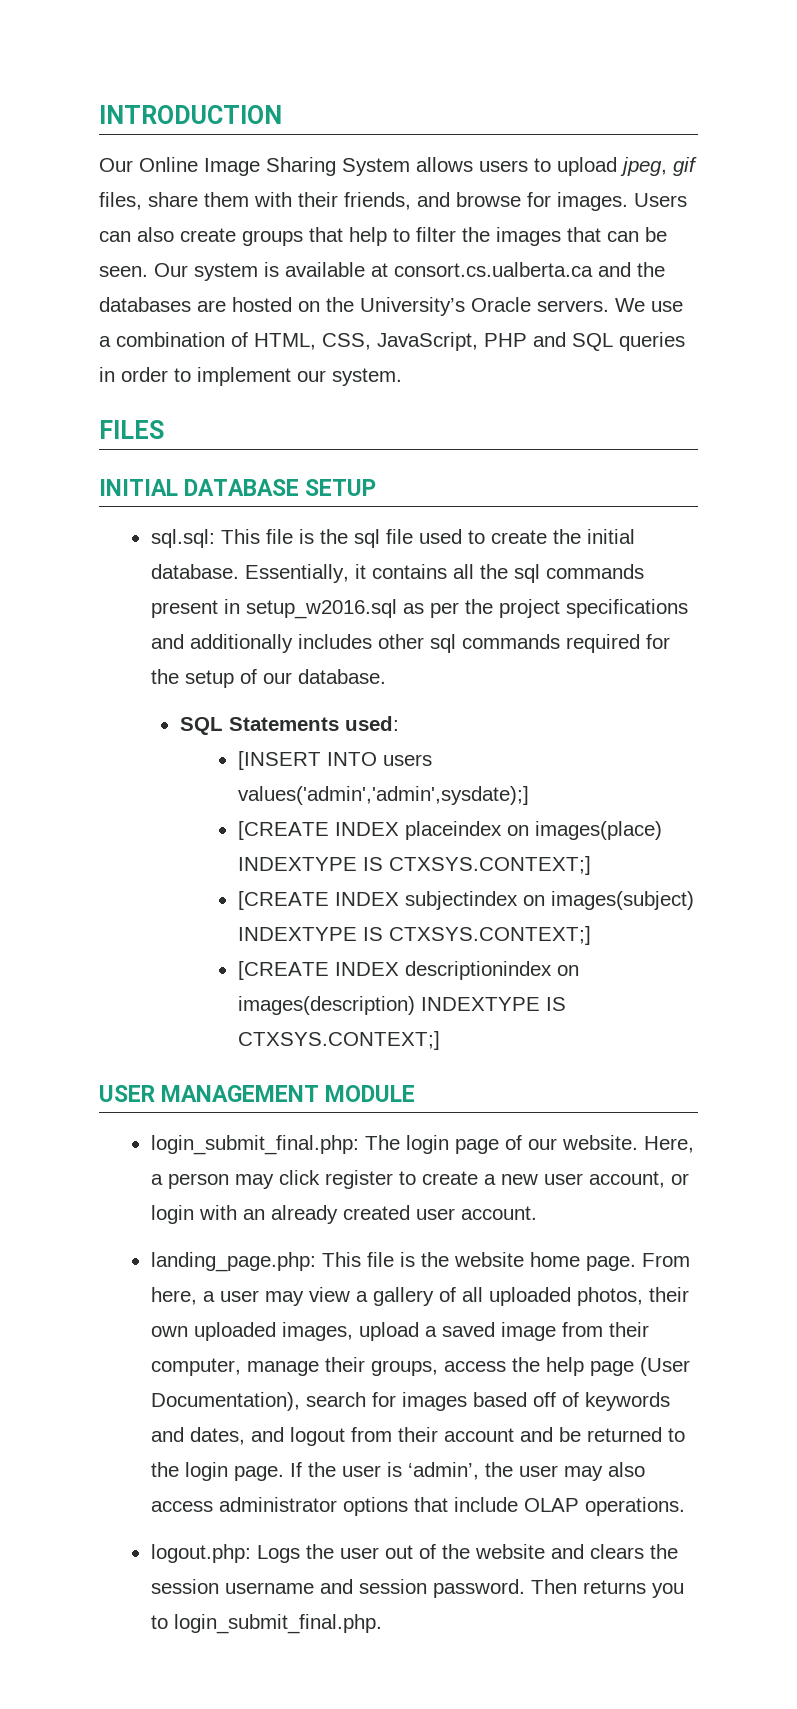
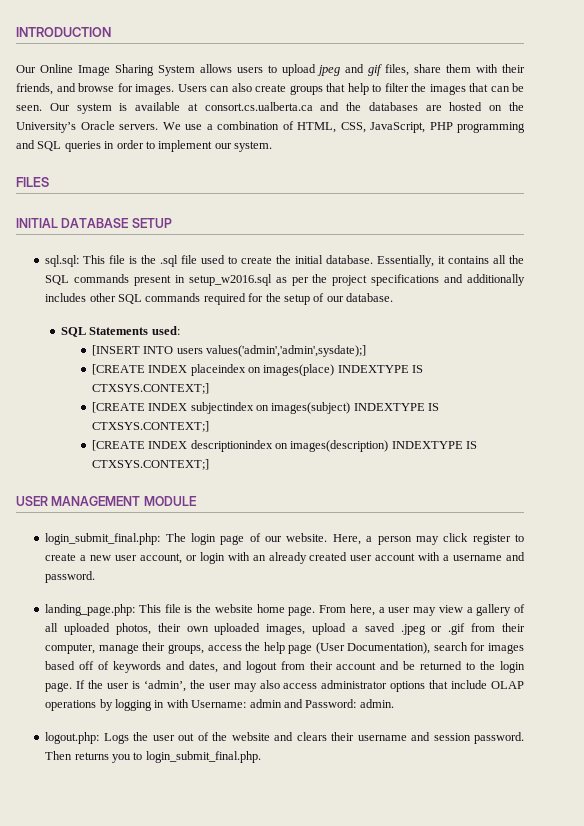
- Our Online Image Sharing System allows users to upload jpeg, gif files, share them with their friends, and browse for images.
+ Our Online Image Sharing System allows users to upload jpeg and gif files, share them with their friends, and browse for images.
- We use a combination of HTML, CSS, JavaScript, PHP and SQL queries in order to implement our system.
+ We use a combination of HTML, CSS, JavaScript, PHP programming and SQL queries in order to implement our system.
- sql.sql: This file is the sql file used to create the initial database.
+ sql.sql: This file is the .sql file used to create the initial database.
- Essentially, it contains all the sql commands present in setup_w2016.sql as per the project specifications and additionally includes other sql commands required for the setup of our database.
+ Essentially, it contains all the SQL commands present in setup_w2016.sql as per the project specifications and additionally includes other SQL commands required for the setup of our database.
- Here, a person may click register to create a new user account, or login with an already created user account.
+ Here, a person may click register to create a new user account, or login with an already created user account with a username and password.
- From here, a user may view a gallery of all uploaded photos, their own uploaded images, upload a saved image from their computer, manage their groups, access the help page (User Documentation), search for images based off of keywords and dates, and logout from their account and be returned to the login page.
+ From here, a user may view a gallery of all uploaded photos, their own uploaded images, upload a saved .jpeg or .gif from their computer, manage their groups, access the help page (User Documentation), search for images based off of keywords and dates, and logout from their account and be returned to the login page.
- If the user is ‘admin’, the user may also access administrator options that include OLAP operations.
+ If the user is ‘admin’, the user may also access administrator options that include OLAP operations by logging in with Username: admin and Password: admin.
- logout.php: Logs the user out of the website and clears the session username and session password.
+ logout.php: Logs the user out of the website and clears their username and session password.

